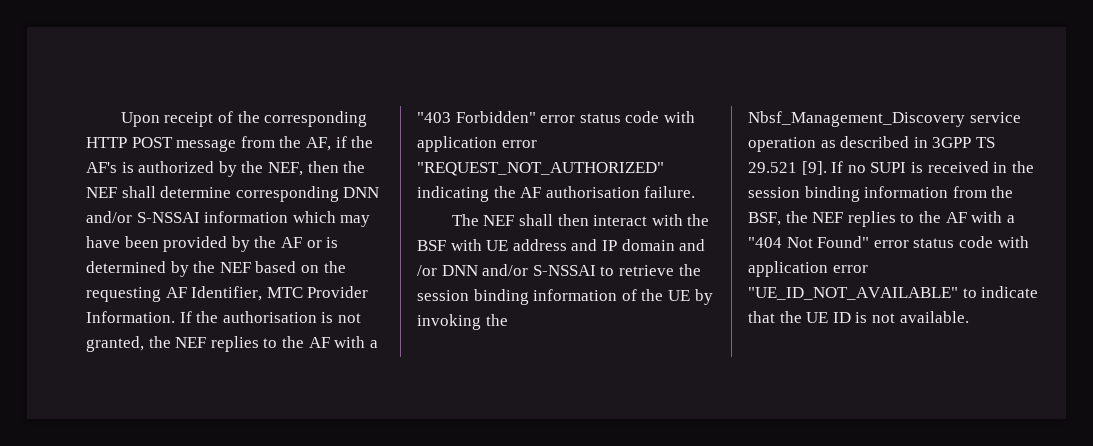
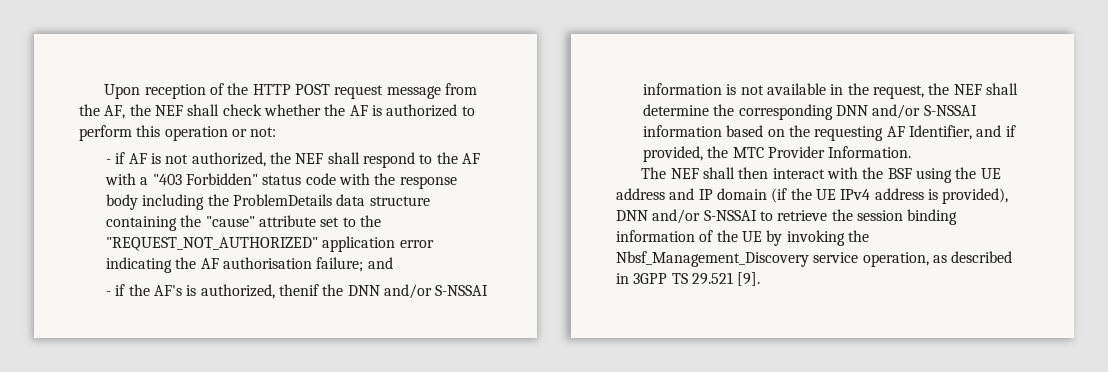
- Upon receipt of the corresponding HTTP POST message from the AF, if the AF's is authorized by the NEF, then the NEF shall determine corresponding DNN and/or S-NSSAI information which may have been provided by the AF or is determined by the NEF based on the requesting AF Identifier, MTC Provider Information. If the authorisation is not granted, the NEF replies to the AF with a "403 Forbidden" error status code with application error "REQUEST_NOT_AUTHORIZED" indicating the AF authorisation failure.
+ Upon reception of the HTTP POST request message from the AF, the NEF shall check whether the AF is authorized to perform this operation or not:
+ - if AF is not authorized, the NEF shall respond to the AF with a "403 Forbidden" status code with the response body including the ProblemDetails data structure containing the "cause" attribute set to the "REQUEST_NOT_AUTHORIZED" application error indicating the AF authorisation failure; and
+ - if the AF's is authorized, thenif the DNN and/or S-NSSAI information is not available in the request, the NEF shall determine the corresponding DNN and/or S-NSSAI information based on the requesting AF Identifier, and if provided, the MTC Provider Information.
- The NEF shall then interact with the BSF with UE address and IP domain and /or DNN and/or S-NSSAI to retrieve the session binding information of the UE by invoking the Nbsf_Management_Discovery service operation as described in 3GPP TS 29.521 [9]. If no SUPI is received in the session binding information from the BSF, the NEF replies to the AF with a "404 Not Found" error status code with application error "UE_ID_NOT_AVAILABLE" to indicate that the UE ID is not available.
+ The NEF shall then interact with the BSF using the UE address and IP domain (if the UE IPv4 address is provided), DNN and/or S-NSSAI to retrieve the session binding information of the UE by invoking the Nbsf_Management_Discovery service operation, as described in 3GPP TS 29.521 [9].

